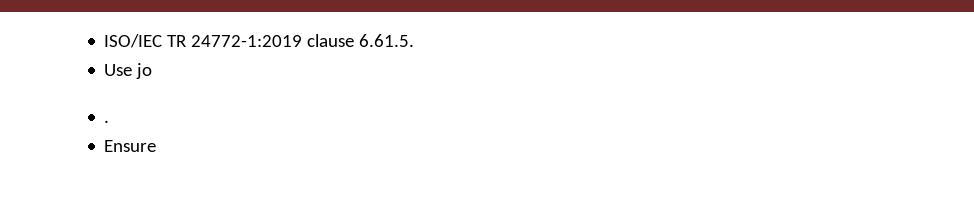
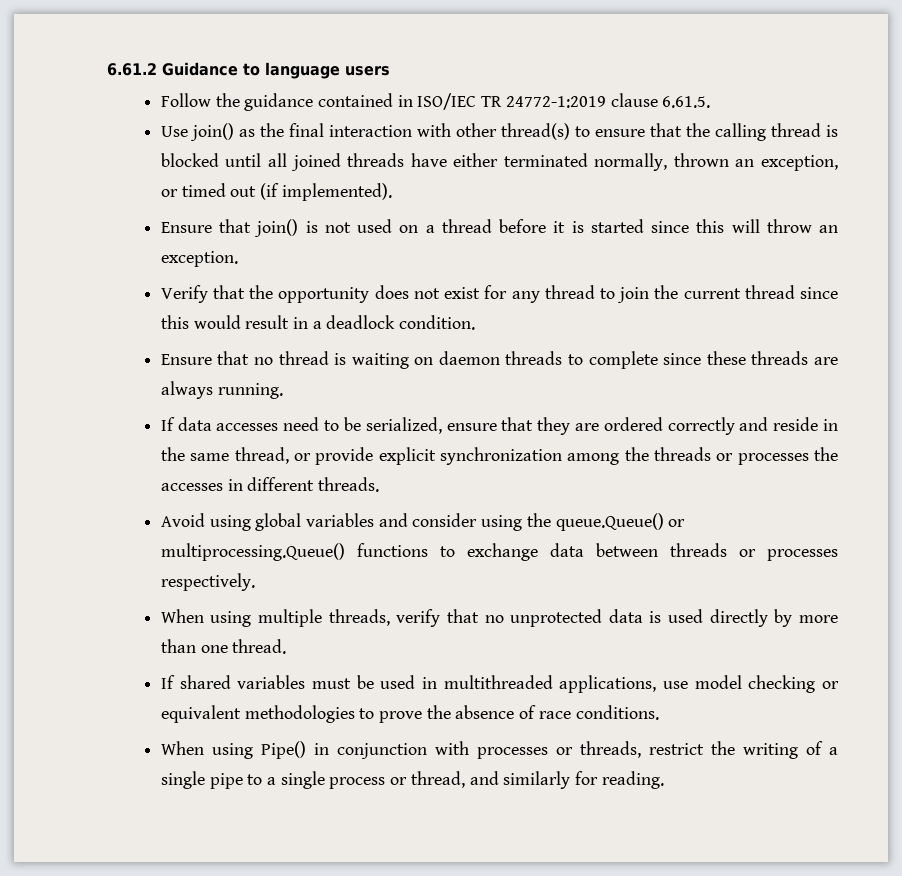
- ISO/IEC TR 24772-1:2019 clause 6.61.5.
+ 6.61.2 Guidance to language users
+ Follow the guidance contained in ISO/IEC TR 24772-1:2019 clause 6.61.5.
- Use jo
- .
- Ensure
+ Use join() as the final interaction with other thread(s) to ensure that the calling thread is blocked until all joined threads have either terminated normally, thrown an exception, or timed out (if implemented).
+ Ensure that join() is not used on a thread before it is started since this will throw an exception.
+ Verify that the opportunity does not exist for any thread to join the current thread since this would result in a deadlock condition.
+ Ensure that no thread is waiting on daemon threads to complete since these threads are always running.
+ If data accesses need to be serialized, ensure that they are ordered correctly and reside in the same thread, or provide explicit synchronization among the threads or processes the accesses in different threads.
+ Avoid using global variables and consider using the queue.Queue() or multiprocessing.Queue() functions to exchange data between threads or processes respectively.
+ When using multiple threads, verify that no unprotected data is used directly by more than one thread.
+ If shared variables must be used in multithreaded applications, use model checking or equivalent methodologies to prove the absence of race conditions.
+ When using Pipe() in conjunction with processes or threads, restrict the writing of a single pipe to a single process or thread, and similarly for reading.

